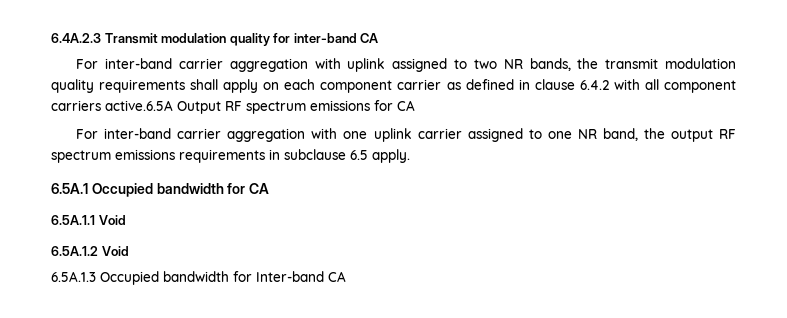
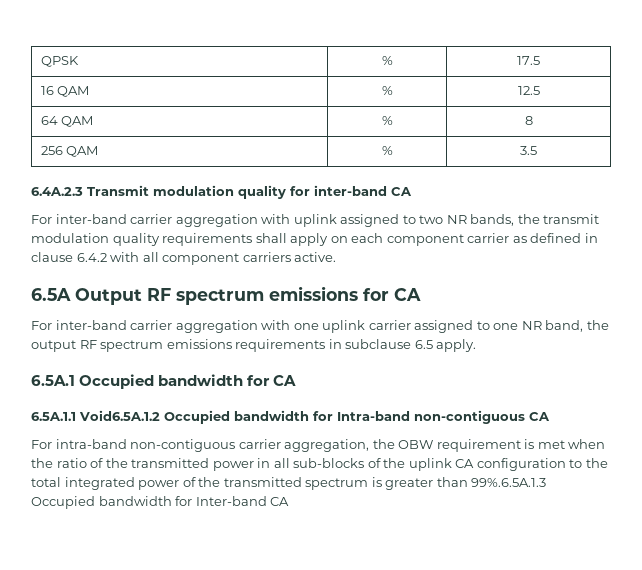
+ QPSK | % | 17.5
+ 16 QAM | % | 12.5
+ 64 QAM | % | 8
+ 256 QAM | % | 3.5
- For inter-band carrier aggregation with uplink assigned to two NR bands, the transmit modulation quality requirements shall apply on each component carrier as defined in clause 6.4.2 with all component carriers active.6.5A Output RF spectrum emissions for CA
+ For inter-band carrier aggregation with uplink assigned to two NR bands, the transmit modulation quality requirements shall apply on each component carrier as defined in clause 6.4.2 with all component carriers active.
+ 6.5A Output RF spectrum emissions for CA
- 6.5A.1.1 Void
- 6.5A.1.2 Void
- 6.5A.1.3 Occupied bandwidth for Inter-band CA
+ 6.5A.1.1 Void6.5A.1.2 Occupied bandwidth for Intra-band non-contiguous CA
+ For intra-band non-contiguous carrier aggregation, the OBW requirement is met when the ratio of the transmitted power in all sub-blocks of the uplink CA configuration to the total integrated power of the transmitted spectrum is greater than 99%.6.5A.1.3 Occupied bandwidth for Inter-band CA

